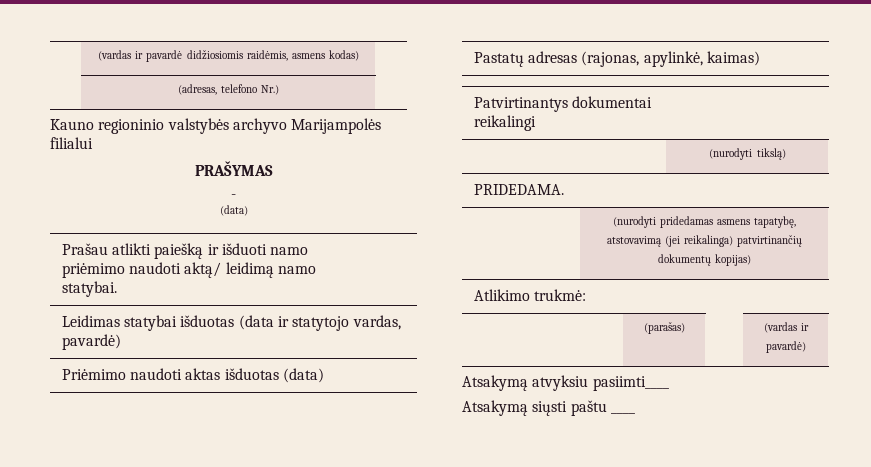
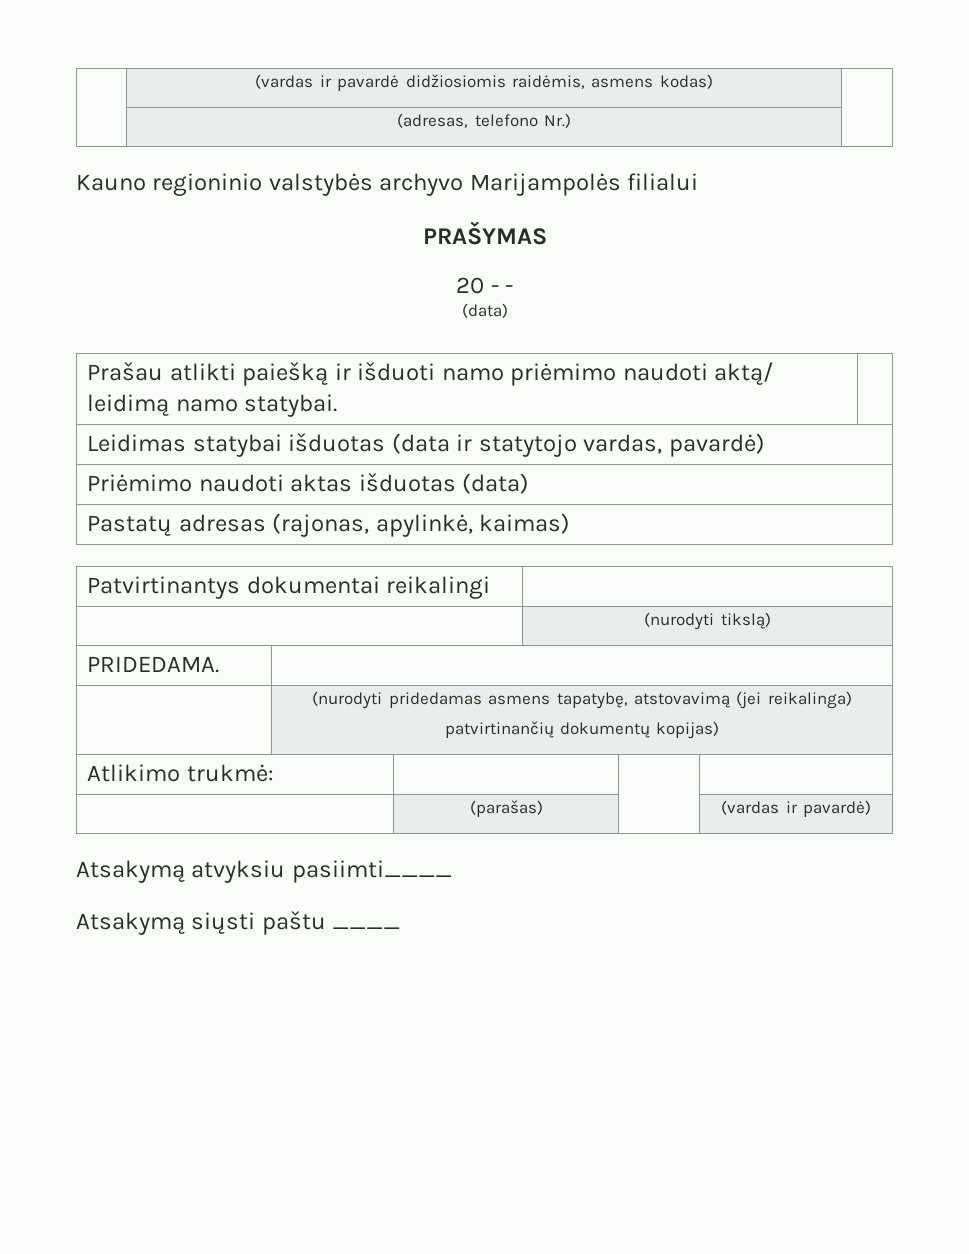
- -
+ 20 - -

